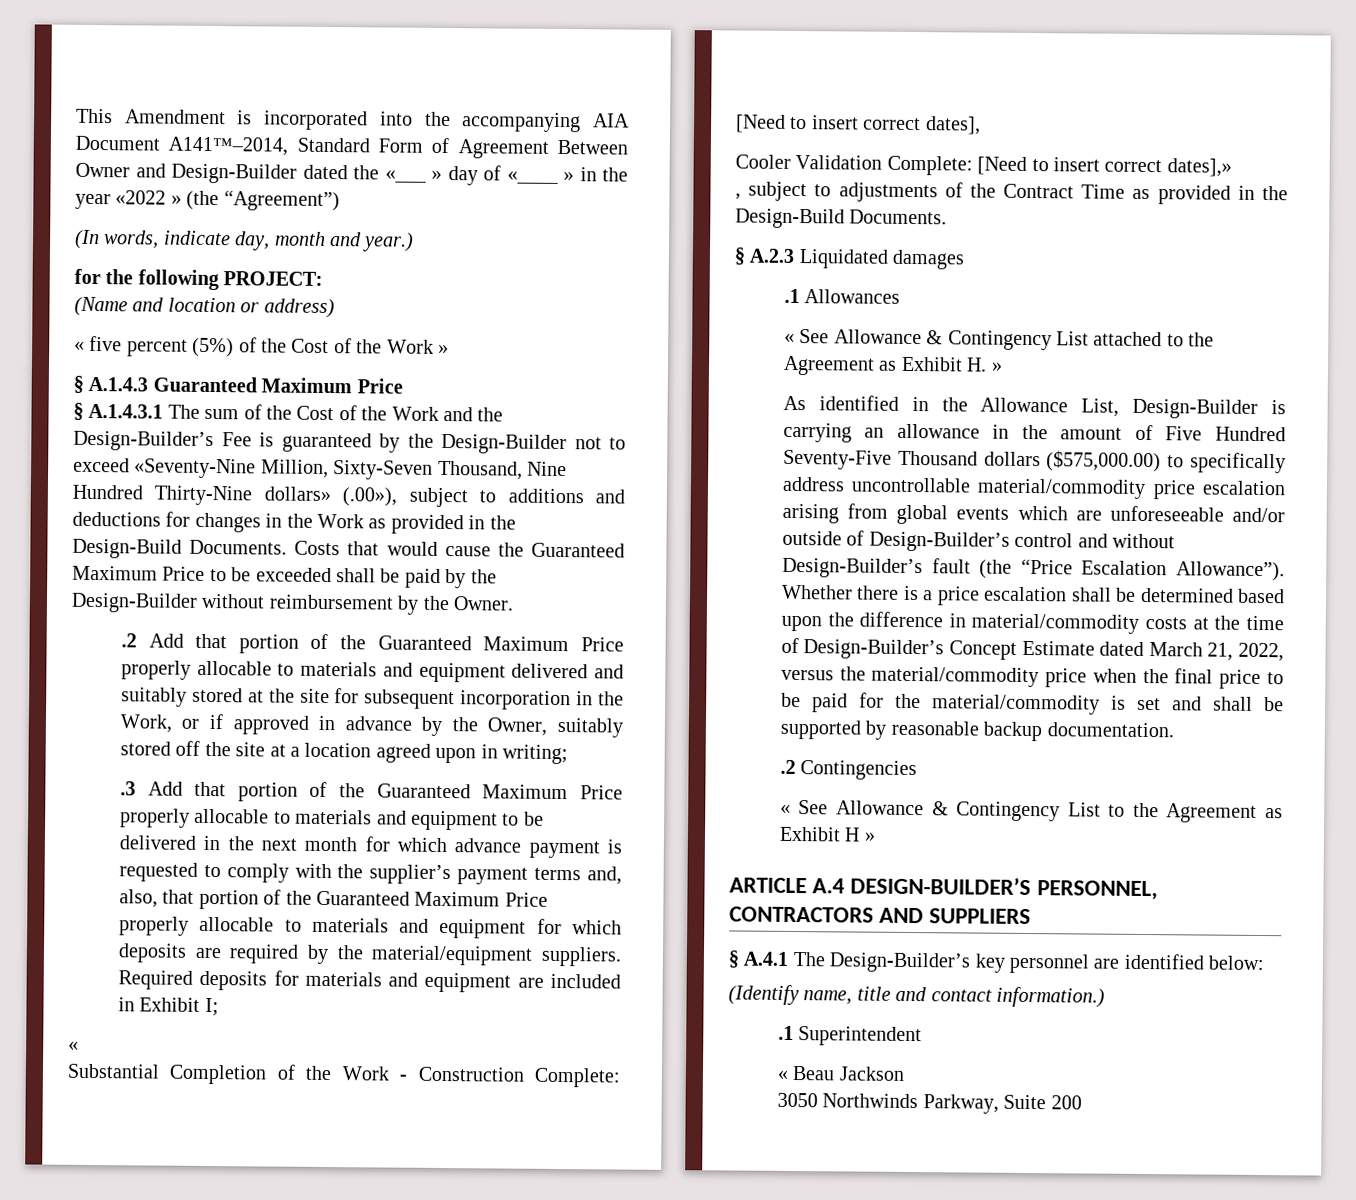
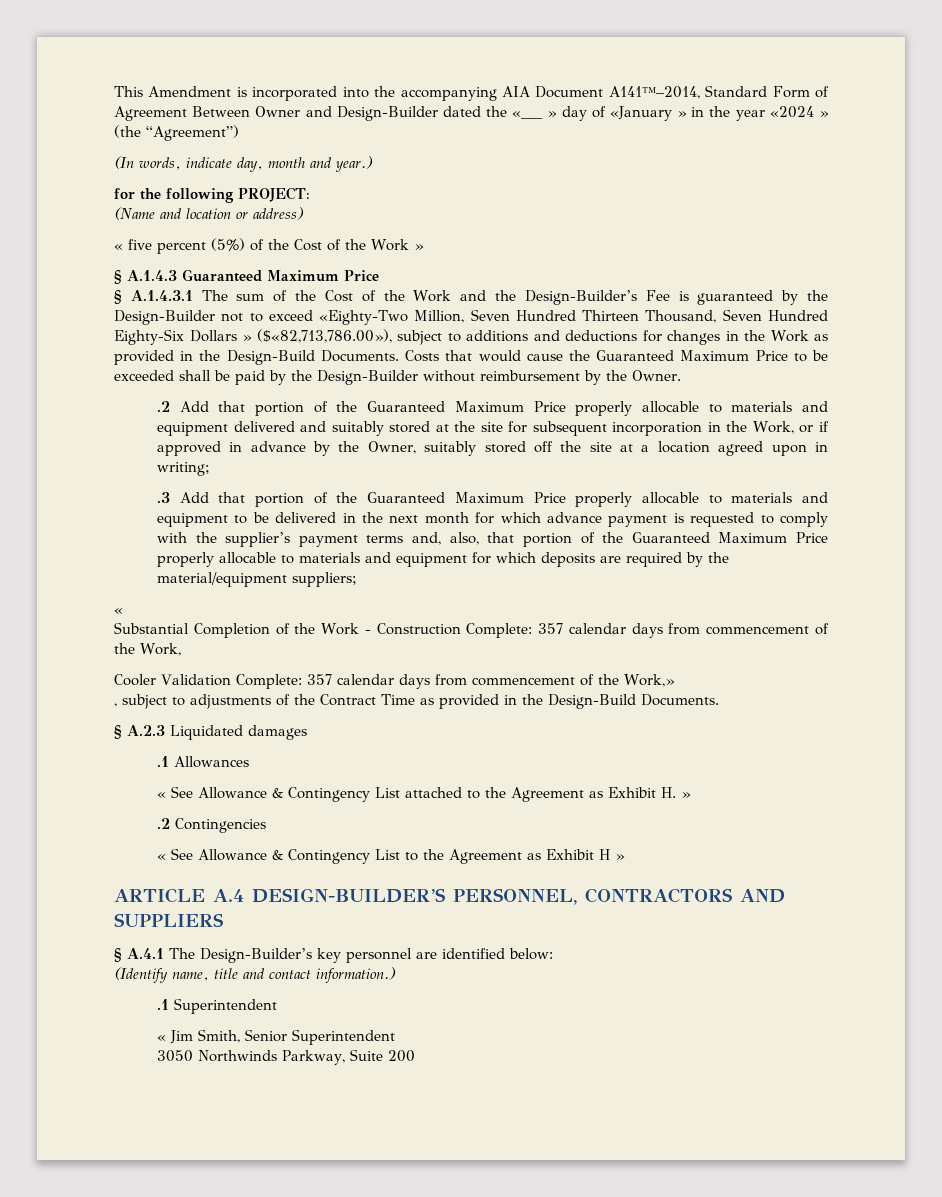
- This Amendment is incorporated into the accompanying AIA Document A141™–2014, Standard Form of Agreement Between Owner and Design-Builder dated the «___ » day of «____ » in the year «2022 » (the “Agreement”)
+ This Amendment is incorporated into the accompanying AIA Document A141™–2014, Standard Form of Agreement Between Owner and Design-Builder dated the «___ » day of «January » in the year «2024 » (the “Agreement”)
- § A.1.4.3.1 The sum of the Cost of the Work and the Design-Builder’s Fee is guaranteed by the Design-Builder not to exceed «Seventy-Nine Million, Sixty-Seven Thousand, Nine Hundred Thirty-Nine dollars» (.00»), subject to additions and deductions for changes in the Work as provided in the Design-Build Documents.
+ § A.1.4.3.1 The sum of the Cost of the Work and the Design-Builder’s Fee is guaranteed by the Design-Builder not to exceed «Eighty-Two Million, Seven Hundred Thirteen Thousand, Seven Hundred Eighty-Six Dollars » ($«82,713,786.00»), subject to additions and deductions for changes in the Work as provided in the Design-Build Documents.
- .3 Add that portion of the Guaranteed Maximum Price properly allocable to materials and equipment to be delivered in the next month for which advance payment is requested to comply with the supplier’s payment terms and, also, that portion of the Guaranteed Maximum Price properly allocable to materials and equipment for which deposits are required by the material/equipment suppliers. Required deposits for materials and equipment are included in Exhibit I;
+ .3 Add that portion of the Guaranteed Maximum Price properly allocable to materials and equipment to be delivered in the next month for which advance payment is requested to comply with the supplier’s payment terms and, also, that portion of the Guaranteed Maximum Price properly allocable to materials and equipment for which deposits are required by the material/equipment suppliers;
- Substantial Completion of the Work - Construction Complete: [Need to insert correct dates],
- Cooler Validation Complete: [Need to insert correct dates],»
+ Substantial Completion of the Work - Construction Complete: 357 calendar days from commencement of the Work,
+ Cooler Validation Complete: 357 calendar days from commencement of the Work,»
- As identified in the Allowance List, Design-Builder is carrying an allowance in the amount of Five Hundred Seventy-Five Thousand dollars ($575,000.00) to specifically address uncontrollable material/commodity price escalation arising from global events which are unforeseeable and/or outside of Design-Builder’s control and without Design-Builder’s fault (the “Price Escalation Allowance”). Whether there is a price escalation shall be determined based upon the difference in material/commodity costs at the time of Design-Builder’s Concept Estimate dated March 21, 2022, versus the material/commodity price when the final price to be paid for the material/commodity is set and shall be supported by reasonable backup documentation.
- « Beau Jackson
+ « Jim Smith, Senior Superintendent

